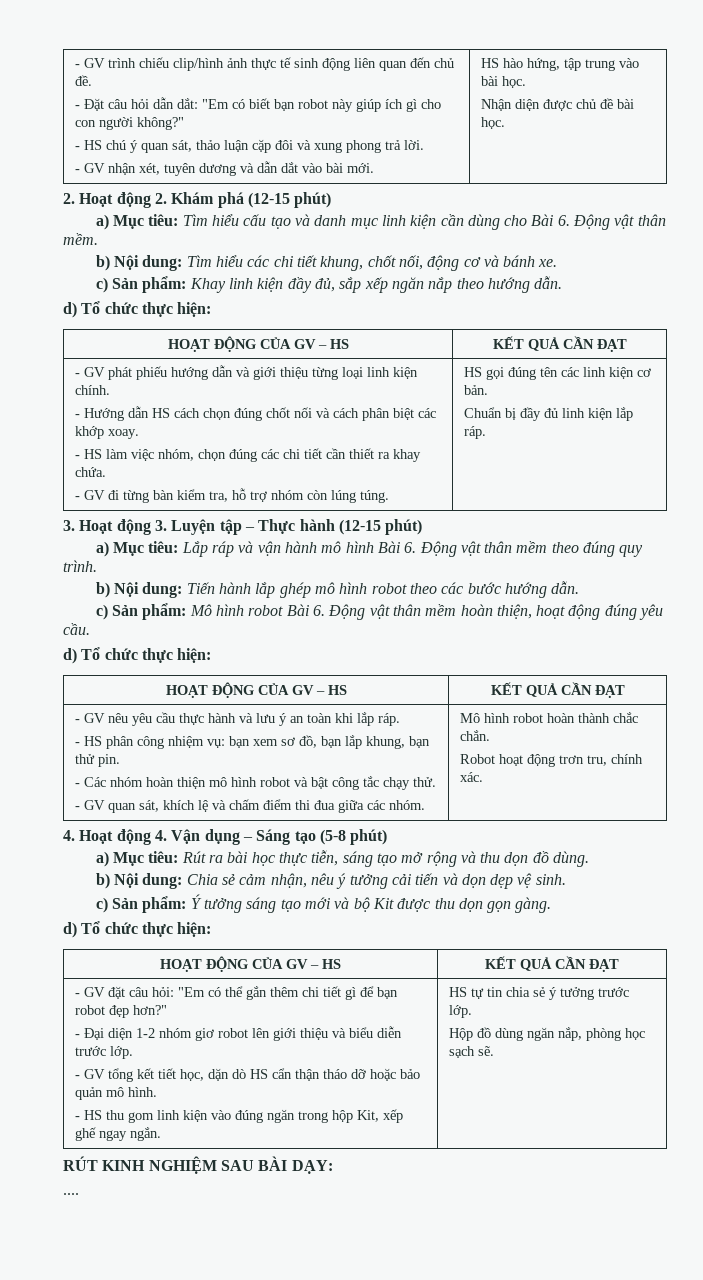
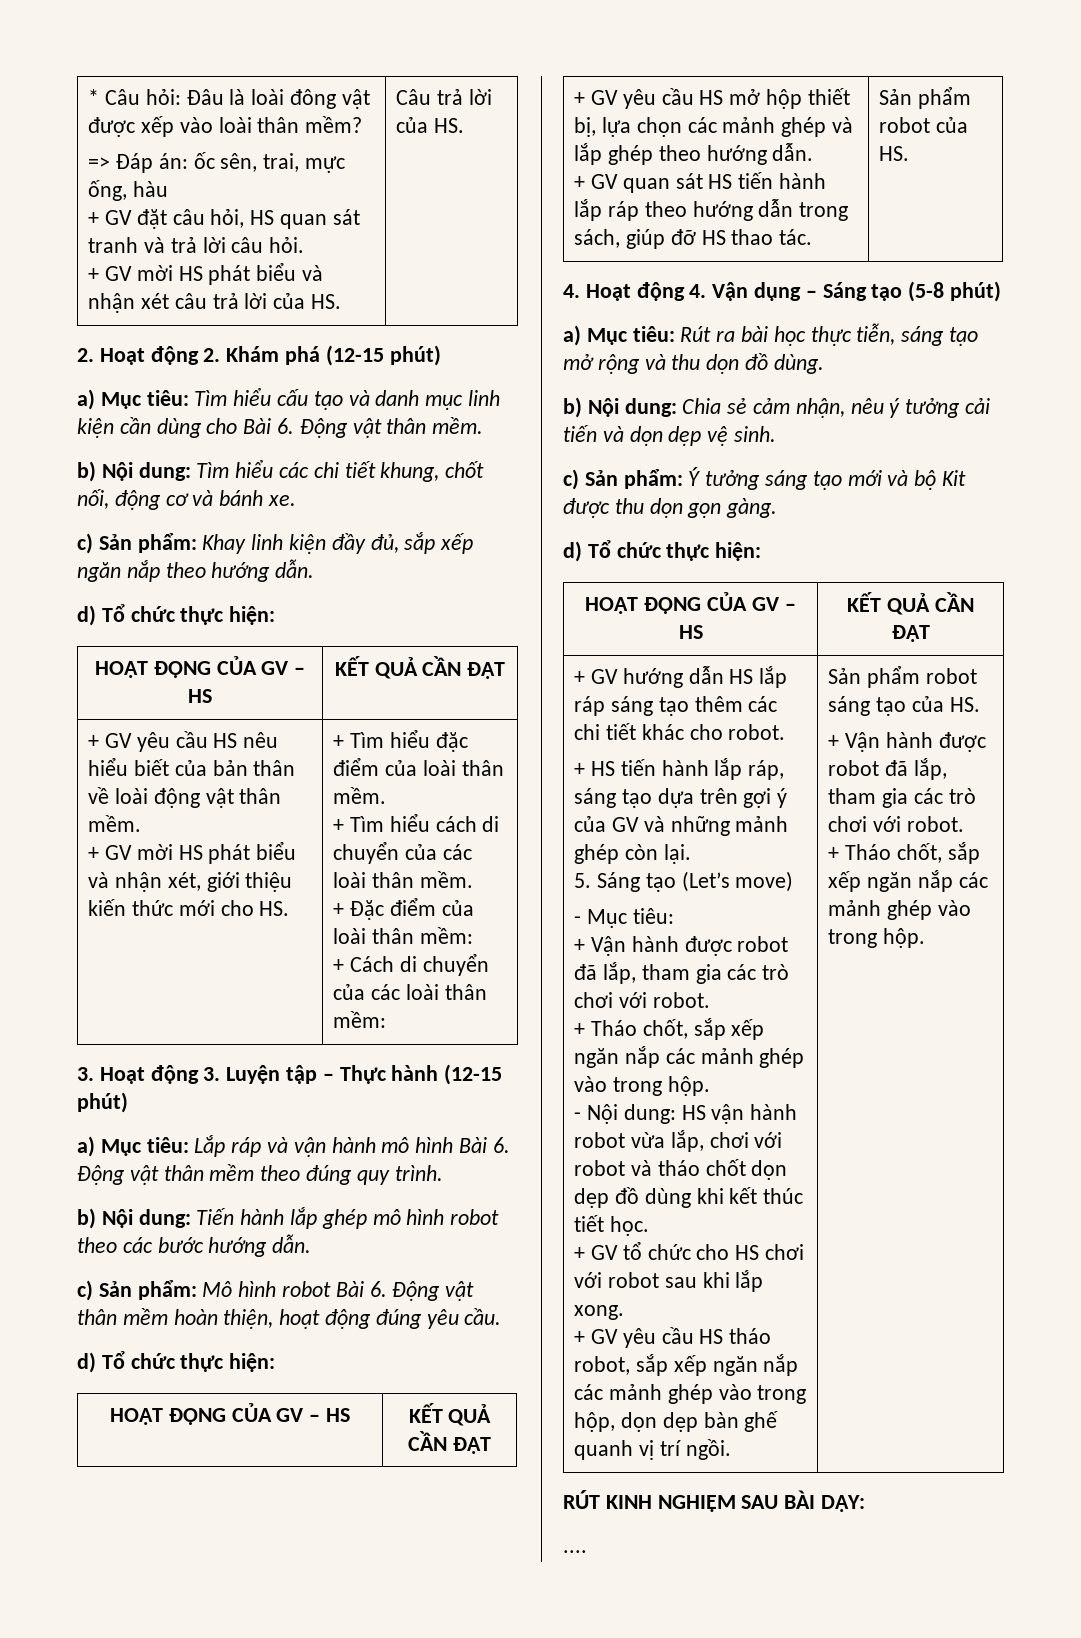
- - GV trình chiếu clip/hình ảnh thực tế sinh động liên quan đến chủ đề.
- - Đặt câu hỏi dẫn dắt: "Em có biết bạn robot này giúp ích gì cho con người không?"
- - HS chú ý quan sát, thảo luận cặp đôi và xung phong trả lời.
- - GV nhận xét, tuyên dương và dẫn dắt vào bài mới. | HS hào hứng, tập trung vào bài học.
- Nhận diện được chủ đề bài học.
+ * Câu hỏi: Đâu là loài đông vật được xếp vào loài thân mềm?
+ => Đáp án: ốc sên, trai, mực ống, hàu
+ + GV đặt câu hỏi, HS quan sát tranh và trả lời câu hỏi.
+ + GV mời HS phát biểu và nhận xét câu trả lời của HS. | Câu trả lời của HS.
- - GV phát phiếu hướng dẫn và giới thiệu từng loại linh kiện chính.
- - Hướng dẫn HS cách chọn đúng chốt nối và cách phân biệt các khớp xoay.
- - HS làm việc nhóm, chọn đúng các chi tiết cần thiết ra khay chứa.
- - GV đi từng bàn kiểm tra, hỗ trợ nhóm còn lúng túng. | HS gọi đúng tên các linh kiện cơ bản.
- Chuẩn bị đầy đủ linh kiện lắp ráp.
+ + GV yêu cầu HS nêu hiểu biết của bản thân về loài động vật thân mềm.
+ + GV mời HS phát biểu và nhận xét, giới thiệu kiến thức mới cho HS. | + Tìm hiểu đặc điểm của loài thân mềm.
+ + Tìm hiểu cách di chuyển của các loài thân mềm.
+ + Đặc điểm của loài thân mềm:
+ + Cách di chuyển của các loài thân mềm:
- - GV nêu yêu cầu thực hành và lưu ý an toàn khi lắp ráp.
- - HS phân công nhiệm vụ: bạn xem sơ đồ, bạn lắp khung, bạn thử pin.
- - Các nhóm hoàn thiện mô hình robot và bật công tắc chạy thử.
- - GV quan sát, khích lệ và chấm điểm thi đua giữa các nhóm. | Mô hình robot hoàn thành chắc chắn.
- Robot hoạt động trơn tru, chính xác.
+ + GV yêu cầu HS mở hộp thiết bị, lựa chọn các mảnh ghép và lắp ghép theo hướng dẫn.
+ + GV quan sát HS tiến hành lắp ráp theo hướng dẫn trong sách, giúp đỡ HS thao tác. | Sản phẩm robot của HS.
- - GV đặt câu hỏi: "Em có thể gắn thêm chi tiết gì để bạn robot đẹp hơn?"
- - Đại diện 1-2 nhóm giơ robot lên giới thiệu và biểu diễn trước lớp.
- - GV tổng kết tiết học, dặn dò HS cẩn thận tháo dỡ hoặc bảo quản mô hình.
- - HS thu gom linh kiện vào đúng ngăn trong hộp Kit, xếp ghế ngay ngắn. | HS tự tin chia sẻ ý tưởng trước lớp.
- Hộp đồ dùng ngăn nắp, phòng học sạch sẽ.
+ + GV hướng dẫn HS lắp ráp sáng tạo thêm các chi tiết khác cho robot.
+ + HS tiến hành lắp ráp, sáng tạo dựa trên gợi ý của GV và những mảnh ghép còn lại.
+ 5. Sáng tạo (Let’s move)
+ - Mục tiêu:
+ + Vận hành được robot đã lắp, tham gia các trò chơi với robot.
+ + Tháo chốt, sắp xếp ngăn nắp các mảnh ghép vào trong hộp.
+ - Nội dung: HS vận hành robot vừa lắp, chơi với robot và tháo chốt dọn dẹp đồ dùng khi kết thúc tiết học.
+ + GV tổ chức cho HS chơi với robot sau khi lắp xong.
+ + GV yêu cầu HS tháo robot, sắp xếp ngăn nắp các mảnh ghép vào trong hộp, dọn dẹp bàn ghế quanh vị trí ngồi. | Sản phẩm robot sáng tạo của HS.
+ + Vận hành được robot đã lắp, tham gia các trò chơi với robot.
+ + Tháo chốt, sắp xếp ngăn nắp các mảnh ghép vào trong hộp.

